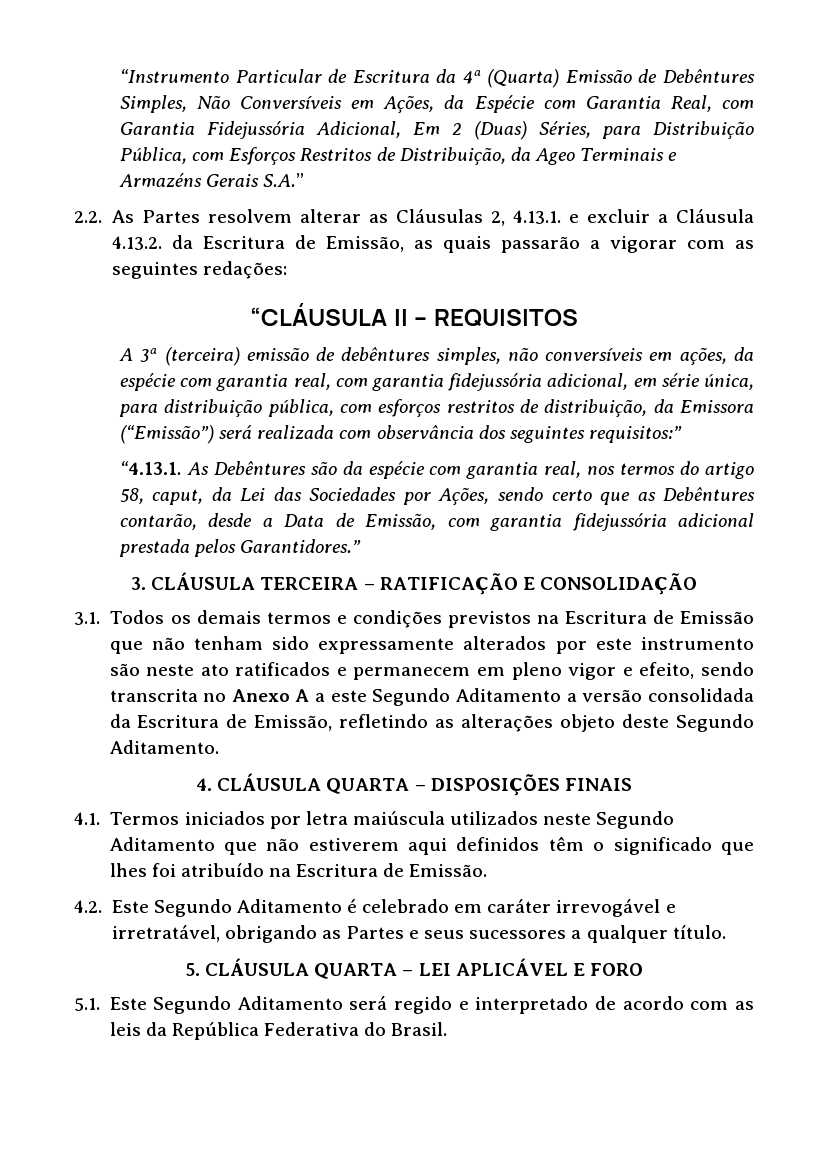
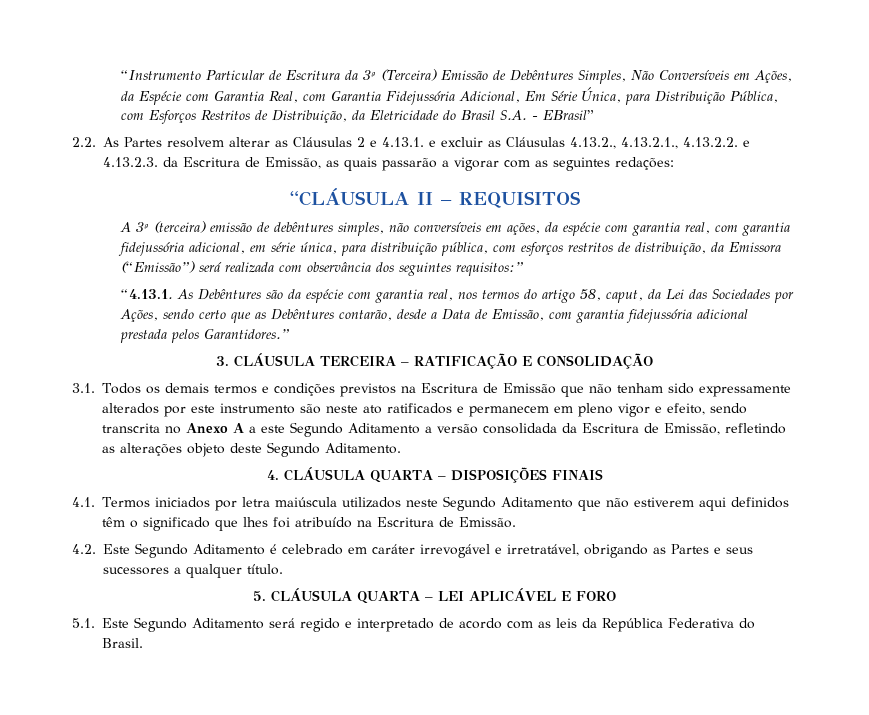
- “Instrumento Particular de Escritura da 4ª (Quarta) Emissão de Debêntures Simples, Não Conversíveis em Ações, da Espécie com Garantia Real, com Garantia Fidejussória Adicional, Em 2 (Duas) Séries, para Distribuição Pública, com Esforços Restritos de Distribuição, da Ageo Terminais e Armazéns Gerais S.A.”
+ “Instrumento Particular de Escritura da 3ª (Terceira) Emissão de Debêntures Simples, Não Conversíveis em Ações, da Espécie com Garantia Real, com Garantia Fidejussória Adicional, Em Série Única, para Distribuição Pública, com Esforços Restritos de Distribuição, da Eletricidade do Brasil S.A. - EBrasil”
- 2.2. As Partes resolvem alterar as Cláusulas 2, 4.13.1. e excluir a Cláusula 4.13.2. da Escritura de Emissão, as quais passarão a vigorar com as seguintes redações:
+ 2.2. As Partes resolvem alterar as Cláusulas 2 e 4.13.1. e excluir as Cláusulas 4.13.2., 4.13.2.1., 4.13.2.2. e 4.13.2.3. da Escritura de Emissão, as quais passarão a vigorar com as seguintes redações:

